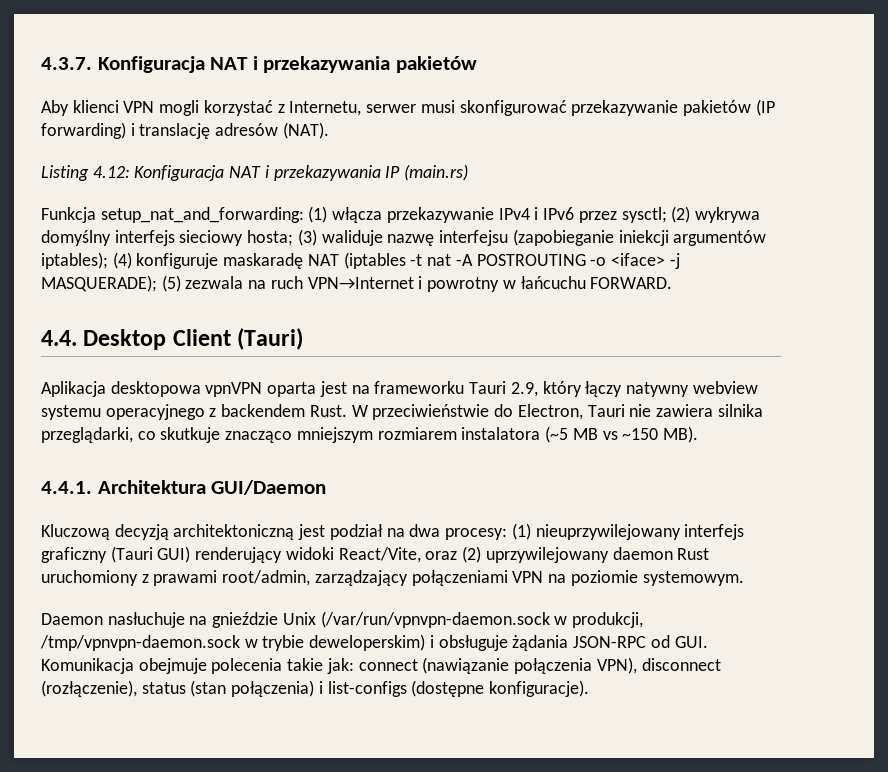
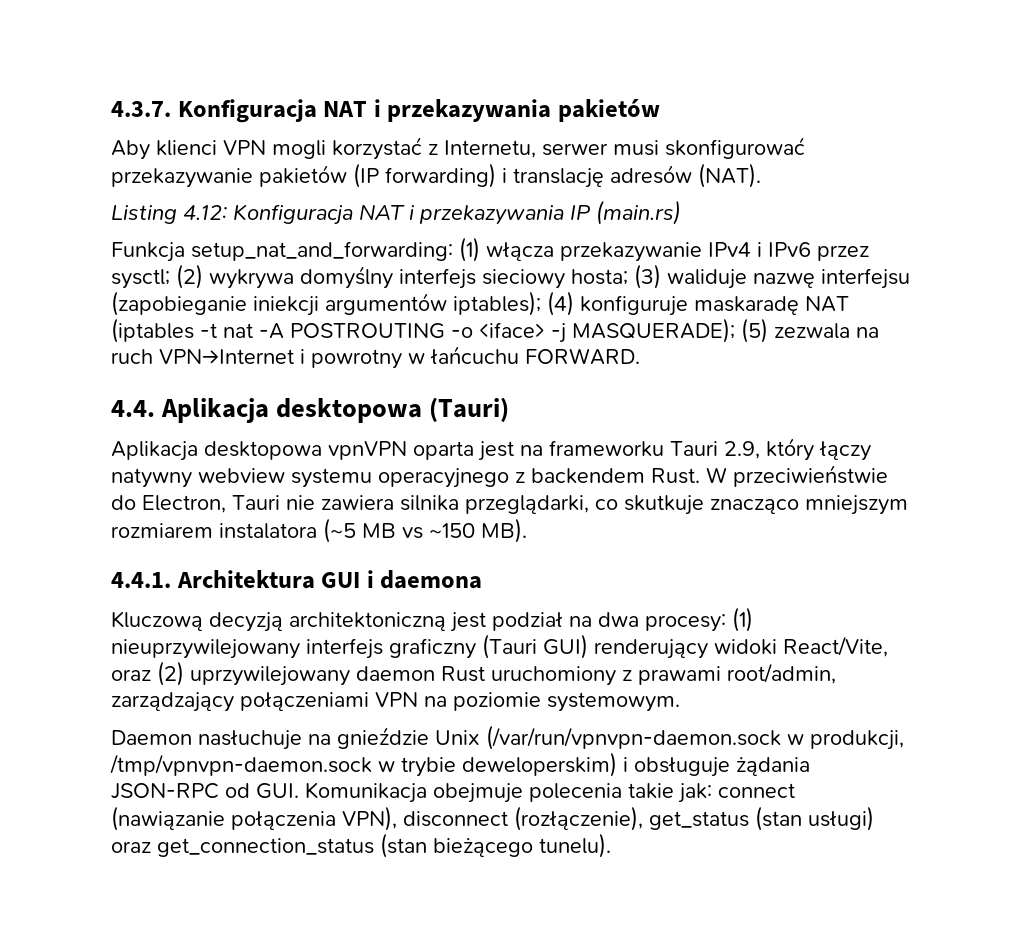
- 4.4. Desktop Client (Tauri)
+ 4.4. Aplikacja desktopowa (Tauri)
- 4.4.1. Architektura GUI/Daemon
+ 4.4.1. Architektura GUI i daemona
- Daemon nasłuchuje na gnieździe Unix (/var/run/vpnvpn-daemon.sock w produkcji, /tmp/vpnvpn-daemon.sock w trybie deweloperskim) i obsługuje żądania JSON-RPC od GUI. Komunikacja obejmuje polecenia takie jak: connect (nawiązanie połączenia VPN), disconnect (rozłączenie), status (stan połączenia) i list-configs (dostępne konfiguracje).
+ Daemon nasłuchuje na gnieździe Unix (/var/run/vpnvpn-daemon.sock w produkcji, /tmp/vpnvpn-daemon.sock w trybie deweloperskim) i obsługuje żądania JSON-RPC od GUI. Komunikacja obejmuje polecenia takie jak: connect (nawiązanie połączenia VPN), disconnect (rozłączenie), get_status (stan usługi) oraz get_connection_status (stan bieżącego tunelu).

